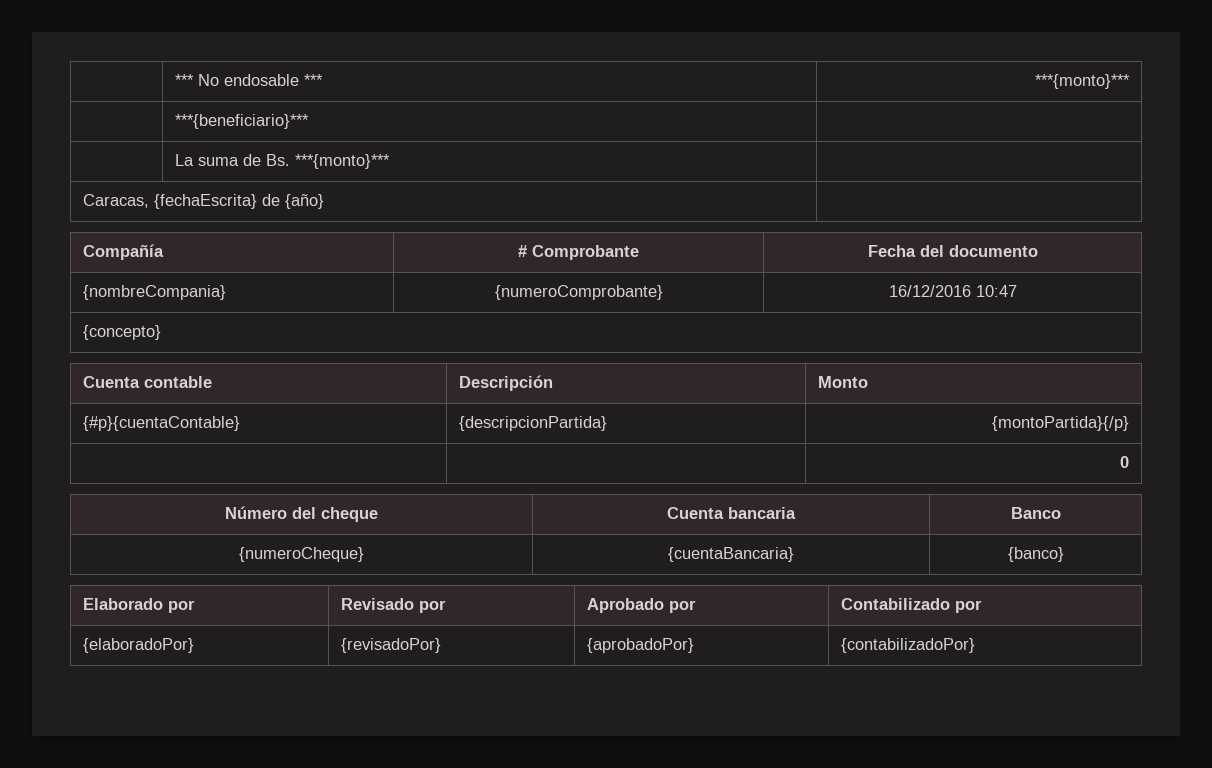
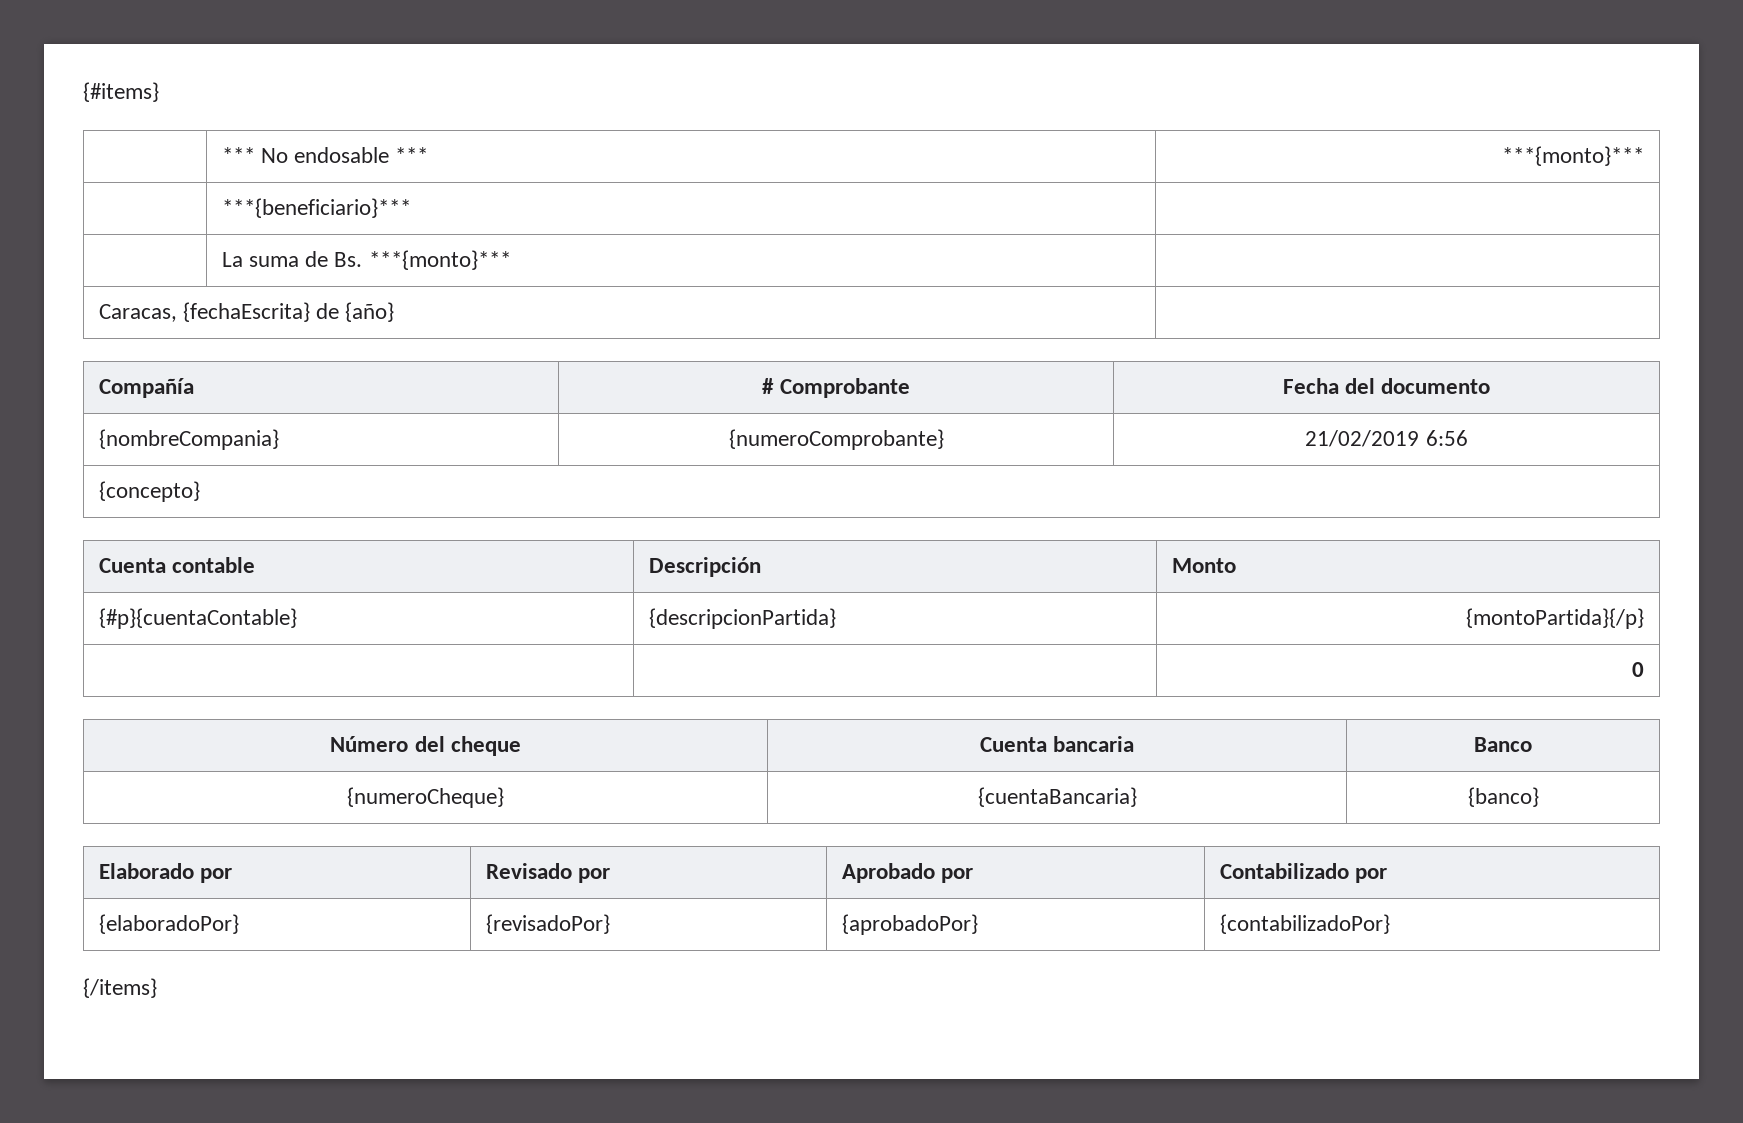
+ {#items}
- {nombreCompania} | {numeroComprobante} | 16/12/2016 10:47
+ {nombreCompania} | {numeroComprobante} | 21/02/2019 6:56
+ {/items}

